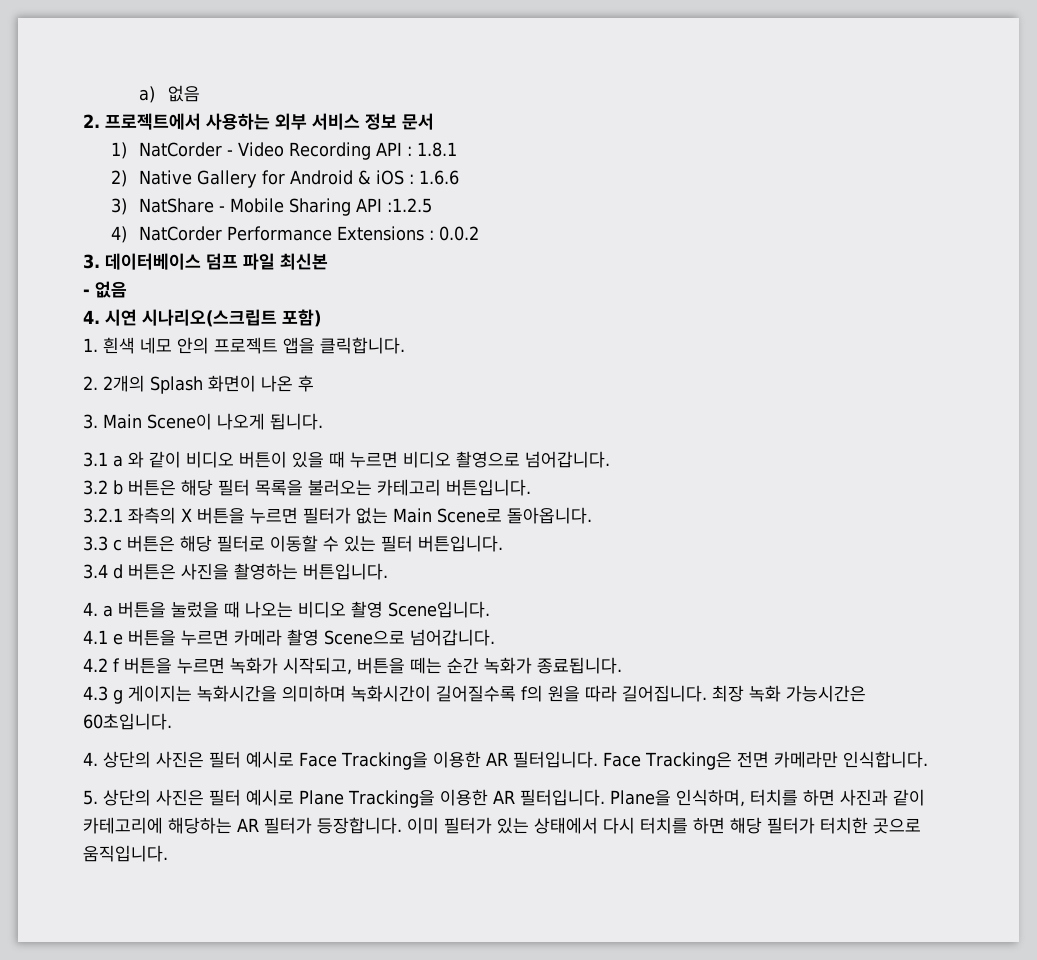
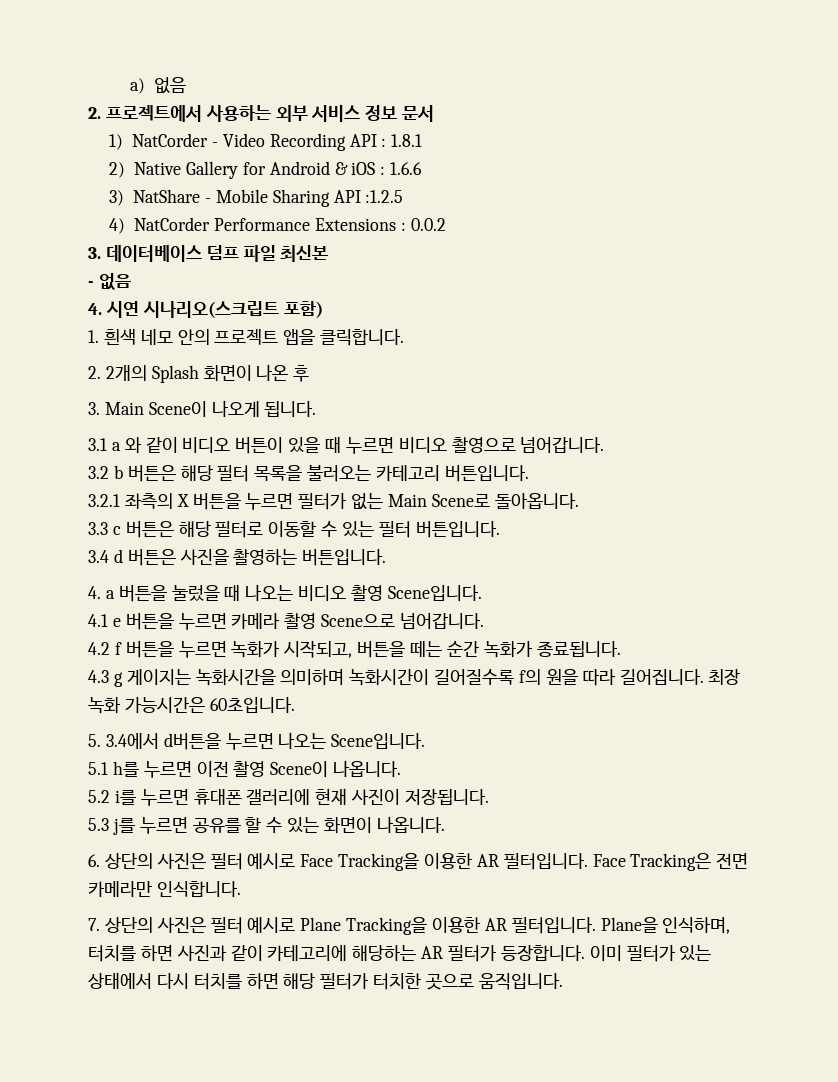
- 4. 상단의 사진은 필터 예시로 Face Tracking을 이용한 AR 필터입니다.
+ 5. 3.4에서 d버튼을 누르면 나오는 Scene입니다.
+ 5.1 h를 누르면 이전 촬영 Scene이 나옵니다.
+ 5.2 i를 누르면 휴대폰 갤러리에 현재 사진이 저장됩니다.
+ 5.3 j를 누르면 공유를 할 수 있는 화면이 나옵니다.
+ 6. 상단의 사진은 필터 예시로 Face Tracking을 이용한 AR 필터입니다.
- 5. 상단의 사진은 필터 예시로 Plane Tracking을 이용한 AR 필터입니다.
+ 7. 상단의 사진은 필터 예시로 Plane Tracking을 이용한 AR 필터입니다.

